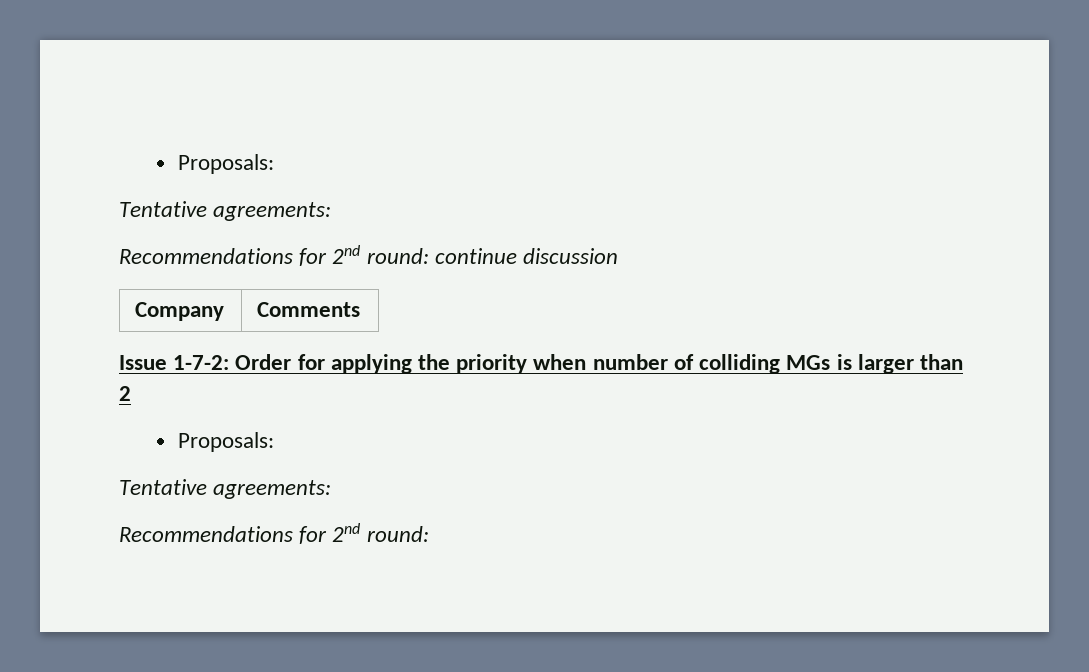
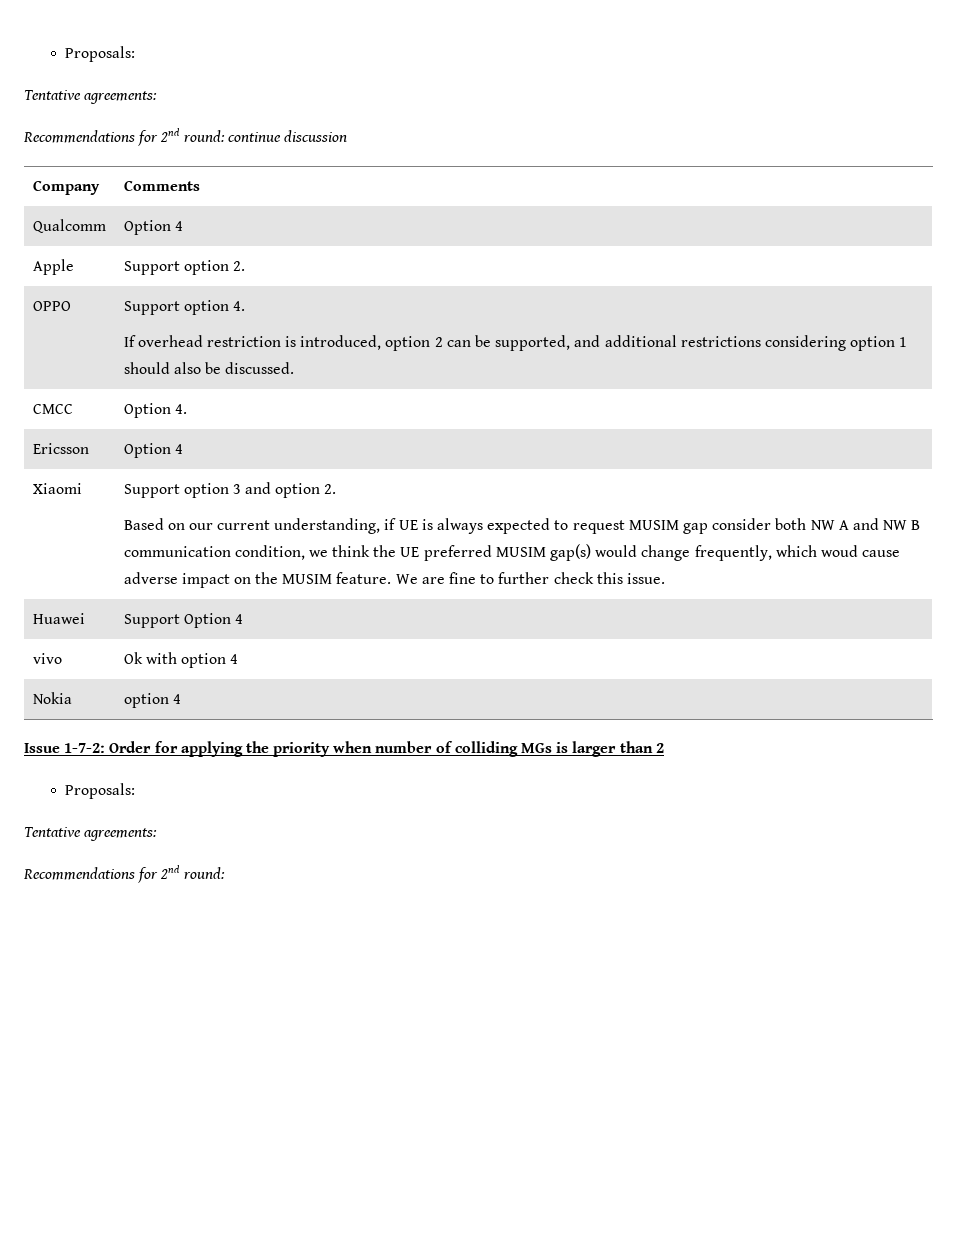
+ Qualcomm | Option 4
+ Apple | Support option 2.
+ OPPO | Support option 4.
+ If overhead restriction is introduced, option 2 can be supported, and additional restrictions considering option 1 should also be discussed.
+ CMCC | Option 4.
+ Ericsson | Option 4
+ Xiaomi | Support option 3 and option 2.
+ Based on our current understanding, if UE is always expected to request MUSIM gap consider both NW A and NW B communication condition, we think the UE preferred MUSIM gap(s) would change frequently, which woud cause adverse impact on the MUSIM feature. We are fine to further check this issue.
+ Huawei | Support Option 4
+ vivo | Ok with option 4
+ Nokia | option 4

